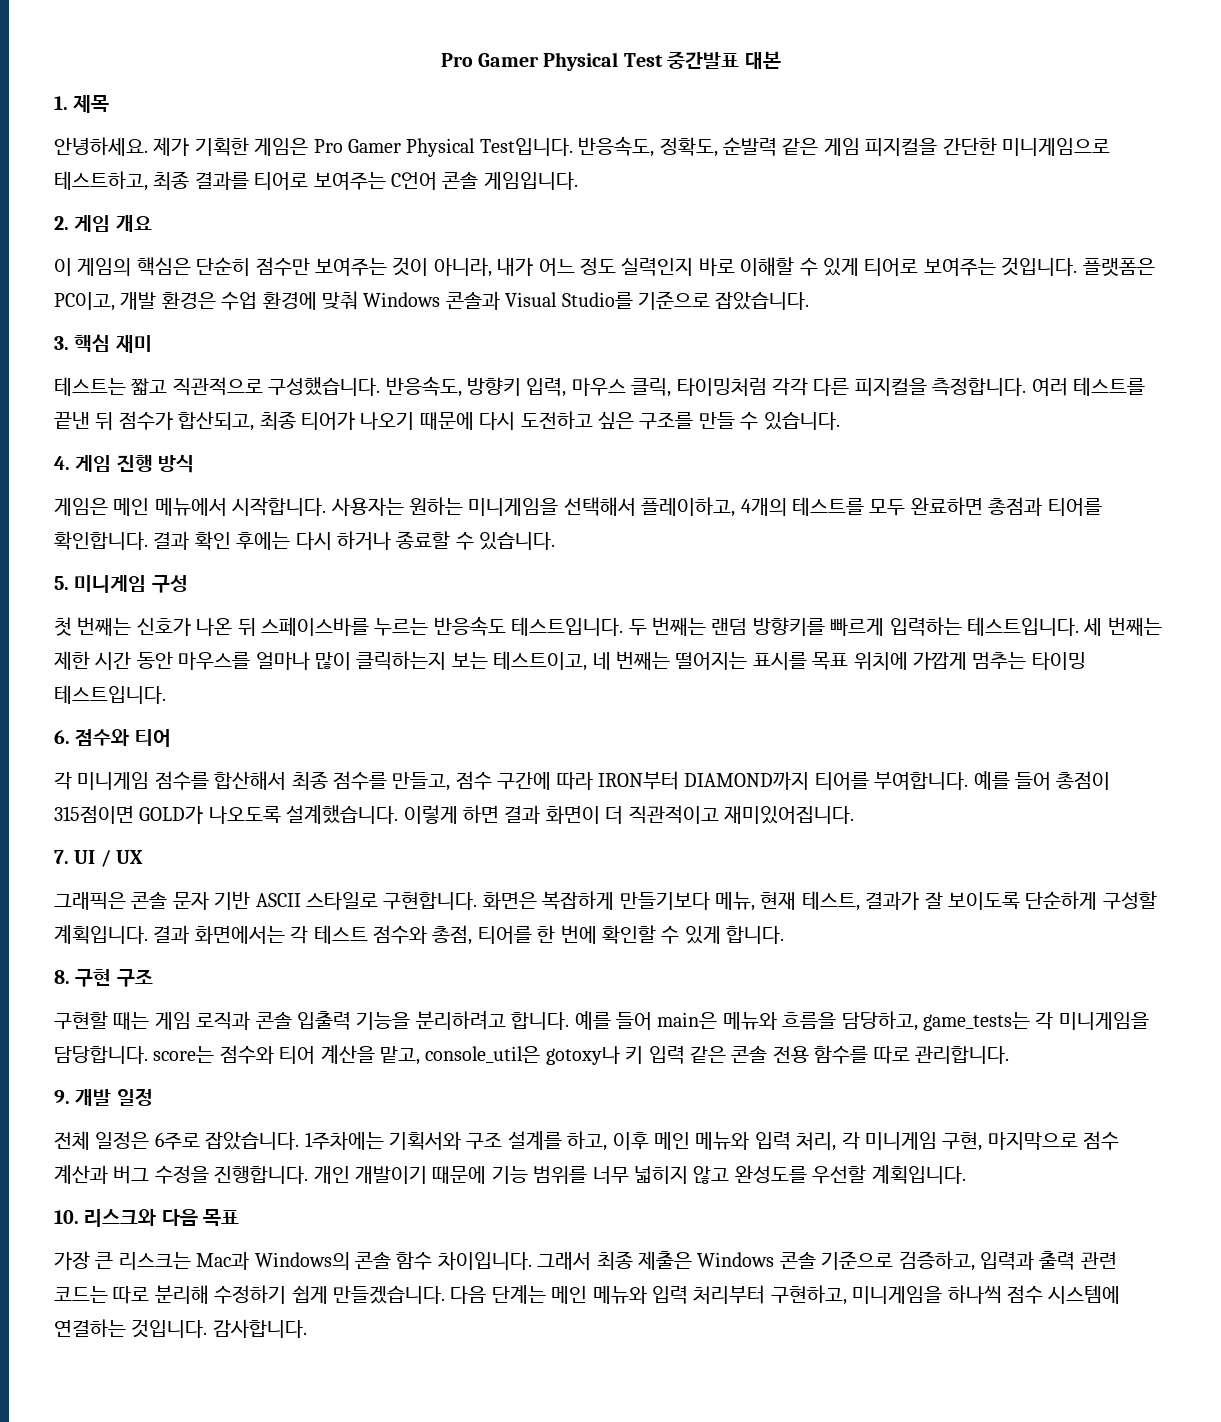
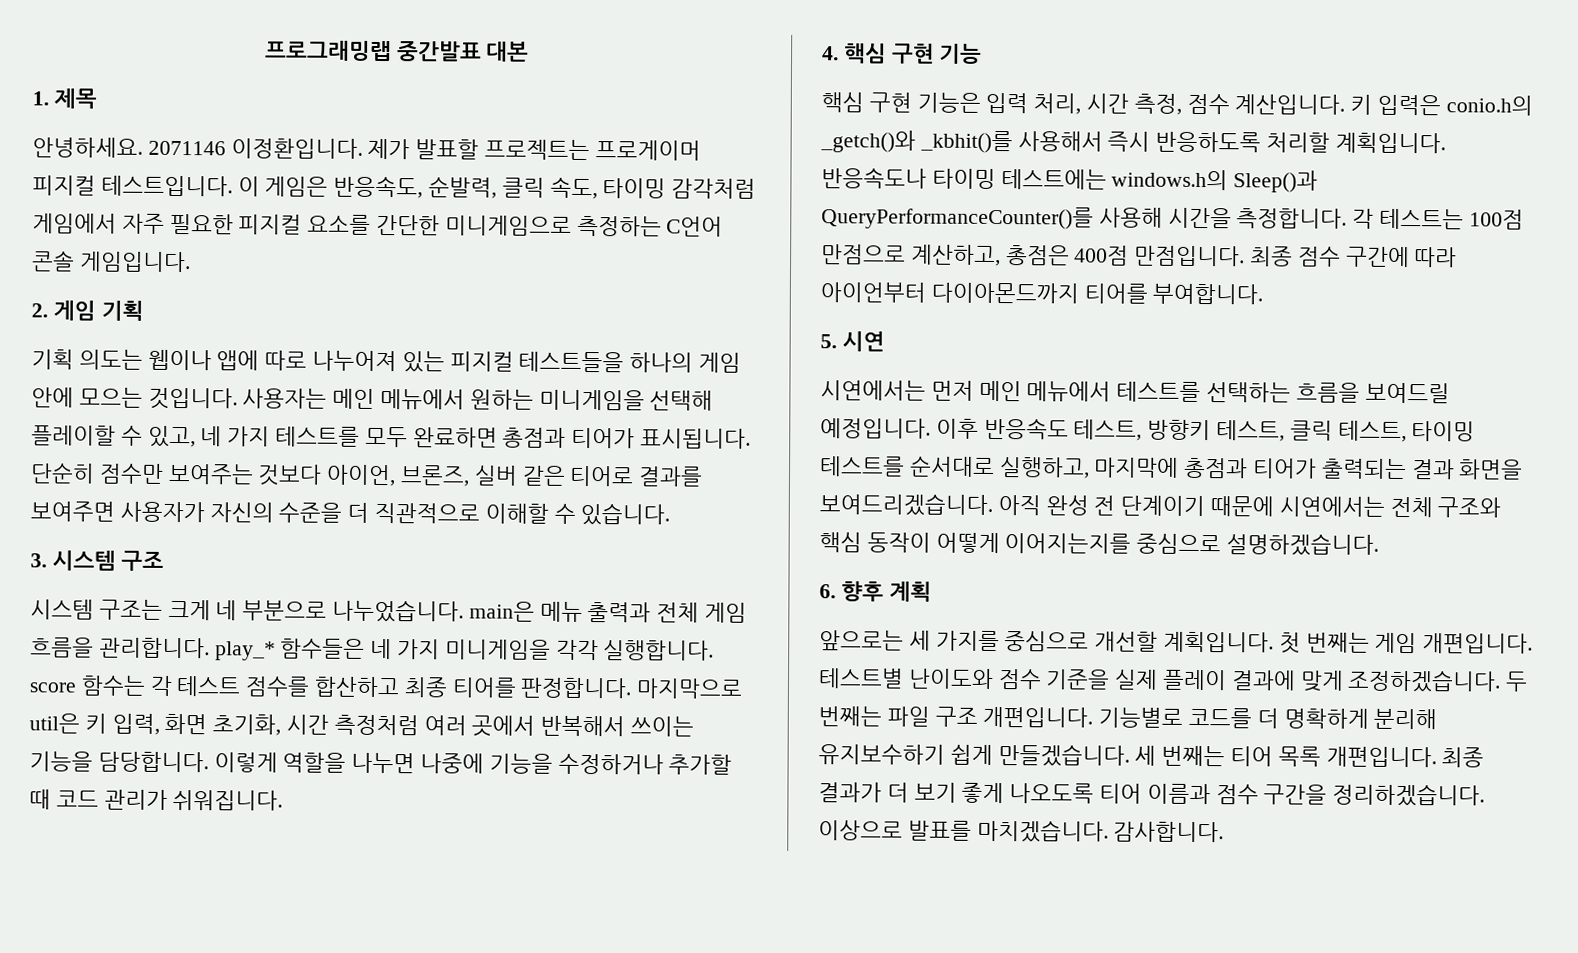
- Pro Gamer Physical Test 중간발표 대본
+ 프로그래밍랩 중간발표 대본
- 제가 기획한 게임은 Pro Gamer Physical Test입니다. 반응속도, 정확도, 순발력 같은 게임 피지컬을 간단한 미니게임으로 테스트하고, 최종 결과를 티어로 보여주는 C언어 콘솔 게임입니다.
+ 2071146 이정환입니다. 제가 발표할 프로젝트는 프로게이머 피지컬 테스트입니다. 이 게임은 반응속도, 순발력, 클릭 속도, 타이밍 감각처럼 게임에서 자주 필요한 피지컬 요소를 간단한 미니게임으로 측정하는 C언어 콘솔 게임입니다.
- 2. 게임 개요
- 이 게임의 핵심은 단순히 점수만 보여주는 것이 아니라, 내가 어느 정도 실력인지 바로 이해할 수 있게 티어로 보여주는 것입니다. 플랫폼은 PC이고, 개발 환경은 수업 환경에 맞춰 Windows 콘솔과 Visual Studio를 기준으로 잡았습니다.
- 3. 핵심 재미
- 테스트는 짧고 직관적으로 구성했습니다. 반응속도, 방향키 입력, 마우스 클릭, 타이밍처럼 각각 다른 피지컬을 측정합니다. 여러 테스트를 끝낸 뒤 점수가 합산되고, 최종 티어가 나오기 때문에 다시 도전하고 싶은 구조를 만들 수 있습니다.
- 4. 게임 진행 방식
- 게임은 메인 메뉴에서 시작합니다. 사용자는 원하는 미니게임을 선택해서 플레이하고, 4개의 테스트를 모두 완료하면 총점과 티어를 확인합니다. 결과 확인 후에는 다시 하거나 종료할 수 있습니다.
- 5. 미니게임 구성
- 첫 번째는 신호가 나온 뒤 스페이스바를 누르는 반응속도 테스트입니다. 두 번째는 랜덤 방향키를 빠르게 입력하는 테스트입니다. 세 번째는 제한 시간 동안 마우스를 얼마나 많이 클릭하는지 보는 테스트이고, 네 번째는 떨어지는 표시를 목표 위치에 가깝게 멈추는 타이밍 테스트입니다.
- 6. 점수와 티어
- 각 미니게임 점수를 합산해서 최종 점수를 만들고, 점수 구간에 따라 IRON부터 DIAMOND까지 티어를 부여합니다. 예를 들어 총점이 315점이면 GOLD가 나오도록 설계했습니다. 이렇게 하면 결과 화면이 더 직관적이고 재미있어집니다.
- 7. UI / UX
- 그래픽은 콘솔 문자 기반 ASCII 스타일로 구현합니다. 화면은 복잡하게 만들기보다 메뉴, 현재 테스트, 결과가 잘 보이도록 단순하게 구성할 계획입니다. 결과 화면에서는 각 테스트 점수와 총점, 티어를 한 번에 확인할 수 있게 합니다.
- 8. 구현 구조
- 구현할 때는 게임 로직과 콘솔 입출력 기능을 분리하려고 합니다. 예를 들어 main은 메뉴와 흐름을 담당하고, game_tests는 각 미니게임을 담당합니다. score는 점수와 티어 계산을 맡고, console_util은 gotoxy나 키 입력 같은 콘솔 전용 함수를 따로 관리합니다.
- 9. 개발 일정
- 전체 일정은 6주로 잡았습니다. 1주차에는 기획서와 구조 설계를 하고, 이후 메인 메뉴와 입력 처리, 각 미니게임 구현, 마지막으로 점수 계산과 버그 수정을 진행합니다. 개인 개발이기 때문에 기능 범위를 너무 넓히지 않고 완성도를 우선할 계획입니다.
- 10. 리스크와 다음 목표
- 가장 큰 리스크는 Mac과 Windows의 콘솔 함수 차이입니다. 그래서 최종 제출은 Windows 콘솔 기준으로 검증하고, 입력과 출력 관련 코드는 따로 분리해 수정하기 쉽게 만들겠습니다. 다음 단계는 메인 메뉴와 입력 처리부터 구현하고, 미니게임을 하나씩 점수 시스템에 연결하는 것입니다.
+ 2. 게임 기획
+ 기획 의도는 웹이나 앱에 따로 나누어져 있는 피지컬 테스트들을 하나의 게임 안에 모으는 것입니다. 사용자는 메인 메뉴에서 원하는 미니게임을 선택해 플레이할 수 있고, 네 가지 테스트를 모두 완료하면 총점과 티어가 표시됩니다. 단순히 점수만 보여주는 것보다 아이언, 브론즈, 실버 같은 티어로 결과를 보여주면 사용자가 자신의 수준을 더 직관적으로 이해할 수 있습니다.
+ 3. 시스템 구조
+ 시스템 구조는 크게 네 부분으로 나누었습니다. main은 메뉴 출력과 전체 게임 흐름을 관리합니다. play_* 함수들은 네 가지 미니게임을 각각 실행합니다. score 함수는 각 테스트 점수를 합산하고 최종 티어를 판정합니다. 마지막으로 util은 키 입력, 화면 초기화, 시간 측정처럼 여러 곳에서 반복해서 쓰이는 기능을 담당합니다. 이렇게 역할을 나누면 나중에 기능을 수정하거나 추가할 때 코드 관리가 쉬워집니다.
+ 4. 핵심 구현 기능
+ 핵심 구현 기능은 입력 처리, 시간 측정, 점수 계산입니다. 키 입력은 conio.h의 _getch()와 _kbhit()를 사용해서 즉시 반응하도록 처리할 계획입니다. 반응속도나 타이밍 테스트에는 windows.h의 Sleep()과 QueryPerformanceCounter()를 사용해 시간을 측정합니다. 각 테스트는 100점 만점으로 계산하고, 총점은 400점 만점입니다. 최종 점수 구간에 따라 아이언부터 다이아몬드까지 티어를 부여합니다.
+ 5. 시연
+ 시연에서는 먼저 메인 메뉴에서 테스트를 선택하는 흐름을 보여드릴 예정입니다. 이후 반응속도 테스트, 방향키 테스트, 클릭 테스트, 타이밍 테스트를 순서대로 실행하고, 마지막에 총점과 티어가 출력되는 결과 화면을 보여드리겠습니다. 아직 완성 전 단계이기 때문에 시연에서는 전체 구조와 핵심 동작이 어떻게 이어지는지를 중심으로 설명하겠습니다.
+ 6. 향후 계획
+ 앞으로는 세 가지를 중심으로 개선할 계획입니다. 첫 번째는 게임 개편입니다. 테스트별 난이도와 점수 기준을 실제 플레이 결과에 맞게 조정하겠습니다. 두 번째는 파일 구조 개편입니다. 기능별로 코드를 더 명확하게 분리해 유지보수하기 쉽게 만들겠습니다. 세 번째는 티어 목록 개편입니다. 최종 결과가 더 보기 좋게 나오도록 티어 이름과 점수 구간을 정리하겠습니다. 이상으로 발표를 마치겠습니다.

